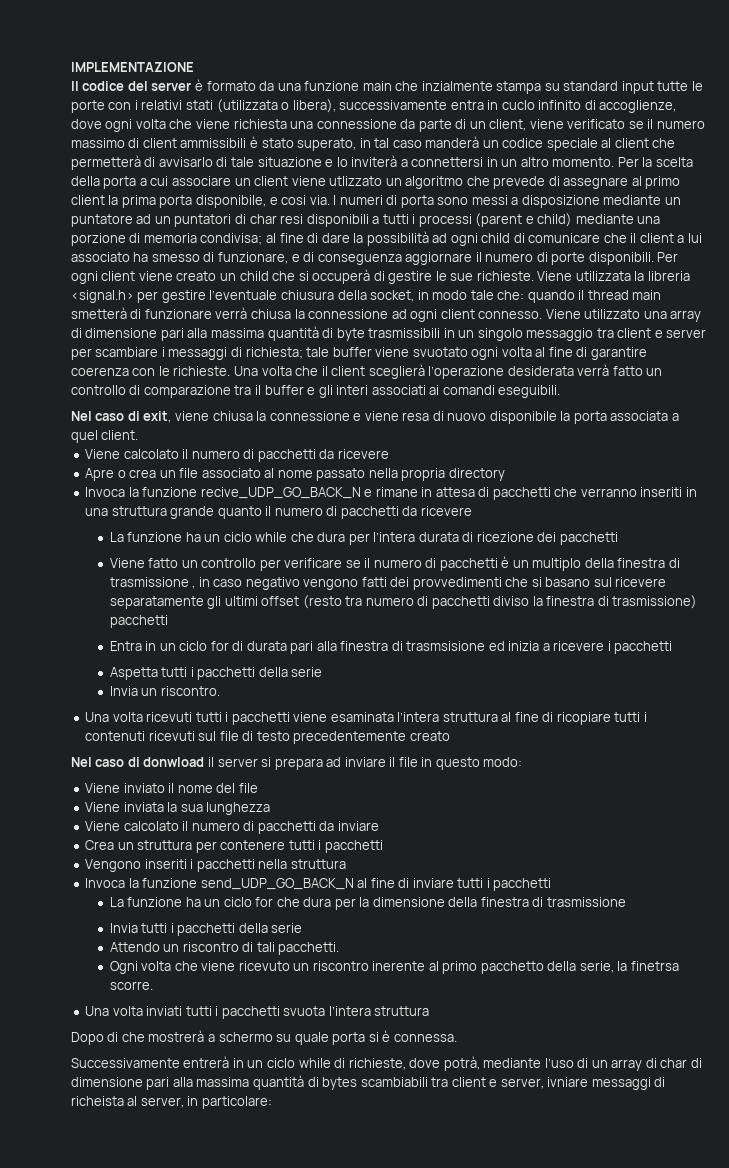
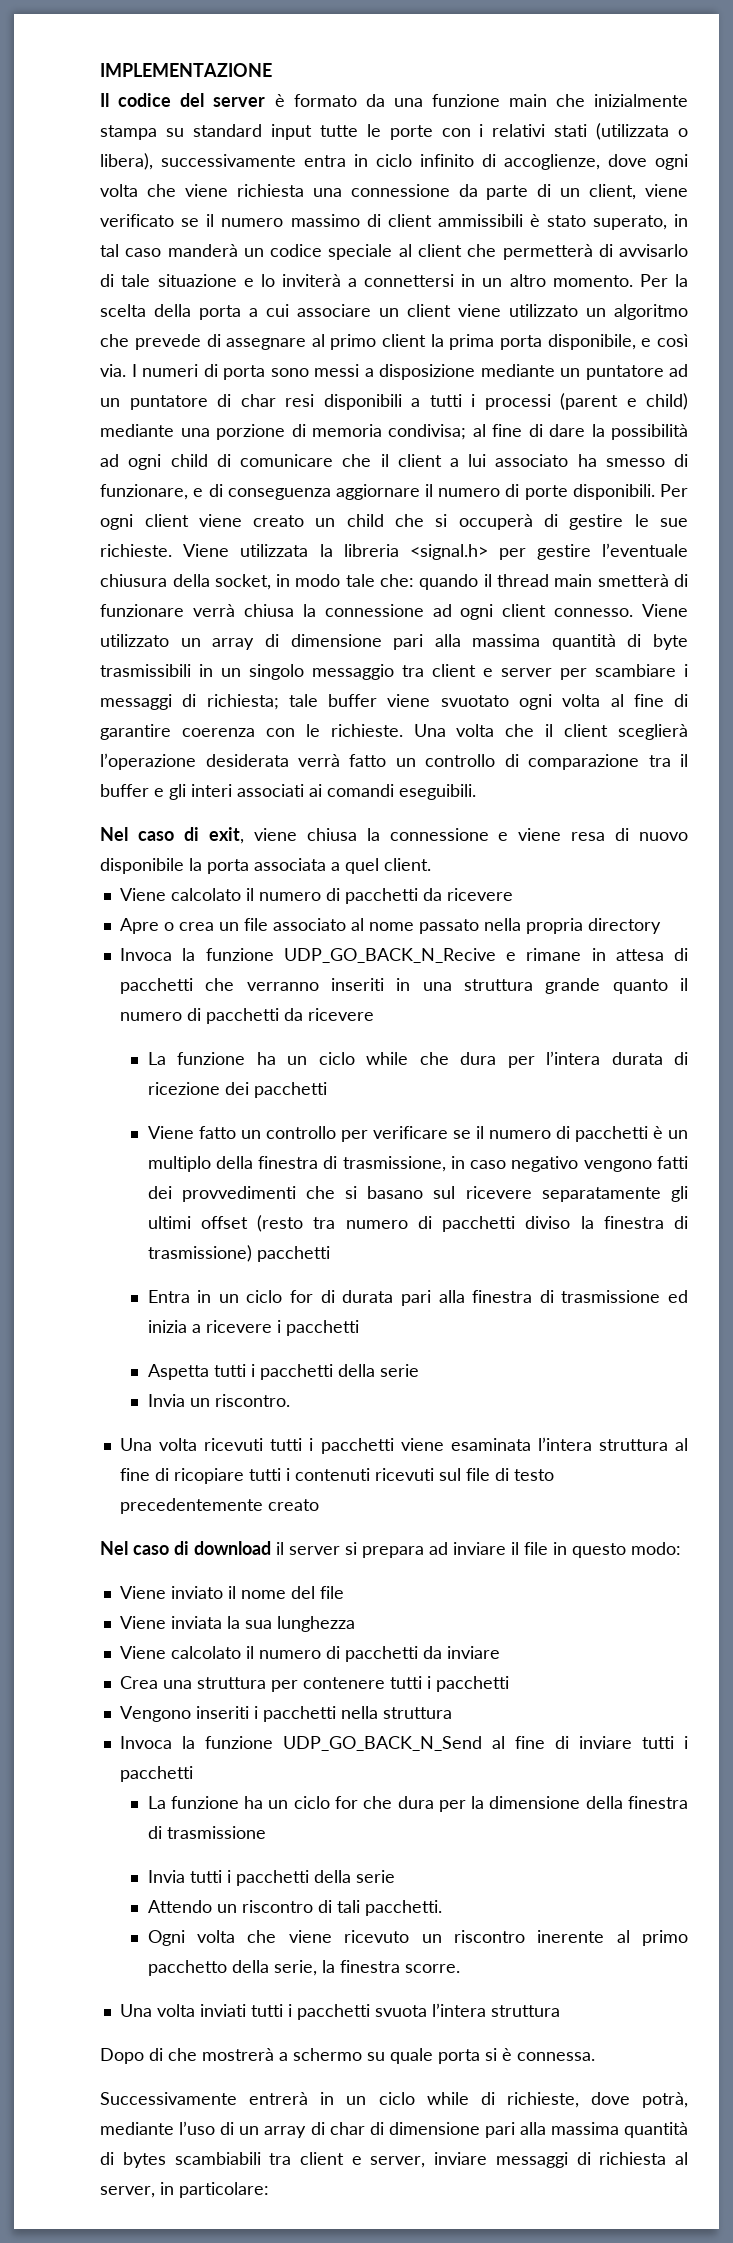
- Il codice del server è formato da una funzione main che inzialmente stampa su standard input tutte le porte con i relativi stati (utilizzata o libera), successivamente entra in cuclo infinito di accoglienze, dove ogni volta che viene richiesta una connessione da parte di un client, viene verificato se il numero massimo di client ammissibili è stato superato, in tal caso manderà un codice speciale al client che permetterà di avvisarlo di tale situazione e lo inviterà a connettersi in un altro momento.
+ Il codice del server è formato da una funzione main che inizialmente stampa su standard input tutte le porte con i relativi stati (utilizzata o libera), successivamente entra in ciclo infinito di accoglienze, dove ogni volta che viene richiesta una connessione da parte di un client, viene verificato se il numero massimo di client ammissibili è stato superato, in tal caso manderà un codice speciale al client che permetterà di avvisarlo di tale situazione e lo inviterà a connettersi in un altro momento.
- Per la scelta della porta a cui associare un client viene utlizzato un algoritmo che prevede di assegnare al primo client la prima porta disponibile, e cosi via.
+ Per la scelta della porta a cui associare un client viene utilizzato un algoritmo che prevede di assegnare al primo client la prima porta disponibile, e così via.
- I numeri di porta sono messi a disposizione mediante un puntatore ad un puntatori di char resi disponibili a tutti i processi (parent e child) mediante una porzione di memoria condivisa; al fine di dare la possibilità ad ogni child di comunicare che il client a lui associato ha smesso di funzionare, e di conseguenza aggiornare il numero di porte disponibili.
+ I numeri di porta sono messi a disposizione mediante un puntatore ad un puntatore di char resi disponibili a tutti i processi (parent e child) mediante una porzione di memoria condivisa; al fine di dare la possibilità ad ogni child di comunicare che il client a lui associato ha smesso di funzionare, e di conseguenza aggiornare il numero di porte disponibili.
- Viene utilizzato una array di dimensione pari alla massima quantità di byte trasmissibili in un singolo messaggio tra client e server per scambiare i messaggi di richiesta; tale buffer viene svuotato ogni volta al fine di garantire coerenza con le richieste.
+ Viene utilizzato un array di dimensione pari alla massima quantità di byte trasmissibili in un singolo messaggio tra client e server per scambiare i messaggi di richiesta; tale buffer viene svuotato ogni volta al fine di garantire coerenza con le richieste.
- Invoca la funzione recive_UDP_GO_BACK_N e rimane in attesa di pacchetti che verranno inseriti in una struttura grande quanto il numero di pacchetti da ricevere
+ Invoca la funzione UDP_GO_BACK_N_Recive e rimane in attesa di pacchetti che verranno inseriti in una struttura grande quanto il numero di pacchetti da ricevere
- Viene fatto un controllo per verificare se il numero di pacchetti è un multiplo della finestra di trasmissione , in caso negativo vengono fatti dei provvedimenti che si basano sul ricevere separatamente gli ultimi offset (resto tra numero di pacchetti diviso la finestra di trasmissione) pacchetti
+ Viene fatto un controllo per verificare se il numero di pacchetti è un multiplo della finestra di trasmissione, in caso negativo vengono fatti dei provvedimenti che si basano sul ricevere separatamente gli ultimi offset (resto tra numero di pacchetti diviso la finestra di trasmissione) pacchetti
- Entra in un ciclo for di durata pari alla finestra di trasmsisione ed inizia a ricevere i pacchetti
+ Entra in un ciclo for di durata pari alla finestra di trasmissione ed inizia a ricevere i pacchetti
- Nel caso di donwload il server si prepara ad inviare il file in questo modo:
+ Nel caso di download il server si prepara ad inviare il file in questo modo:
- Crea un struttura per contenere tutti i pacchetti
+ Crea una struttura per contenere tutti i pacchetti
- Invoca la funzione send_UDP_GO_BACK_N al fine di inviare tutti i pacchetti
+ Invoca la funzione UDP_GO_BACK_N_Send al fine di inviare tutti i pacchetti
- Ogni volta che viene ricevuto un riscontro inerente al primo pacchetto della serie, la finetrsa scorre.
+ Ogni volta che viene ricevuto un riscontro inerente al primo pacchetto della serie, la finestra scorre.
- Successivamente entrerà in un ciclo while di richieste, dove potrà, mediante l’uso di un array di char di dimensione pari alla massima quantità di bytes scambiabili tra client e server, ivniare messaggi di richeista al server, in particolare:
+ Successivamente entrerà in un ciclo while di richieste, dove potrà, mediante l’uso di un array di char di dimensione pari alla massima quantità di bytes scambiabili tra client e server, inviare messaggi di richiesta al server, in particolare:

